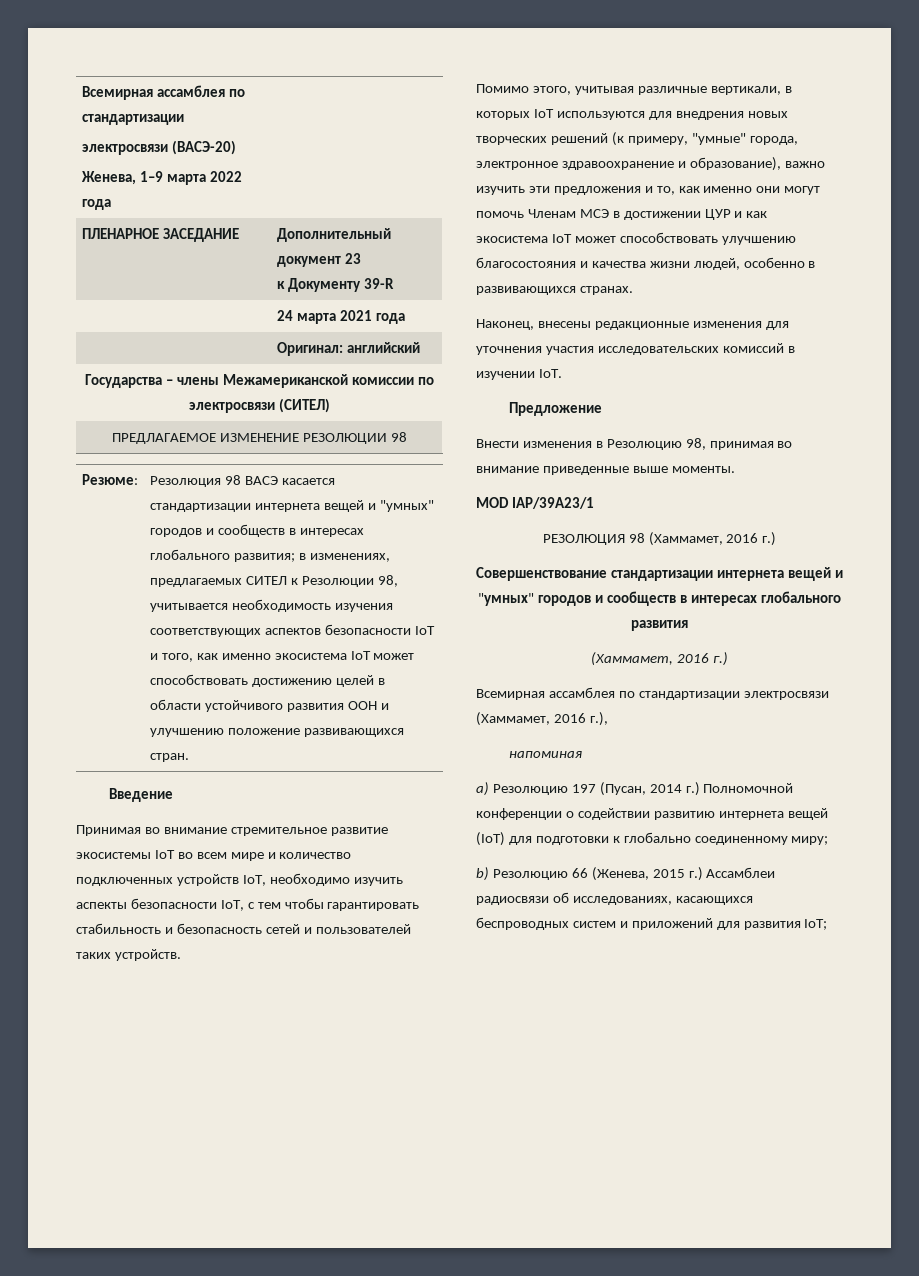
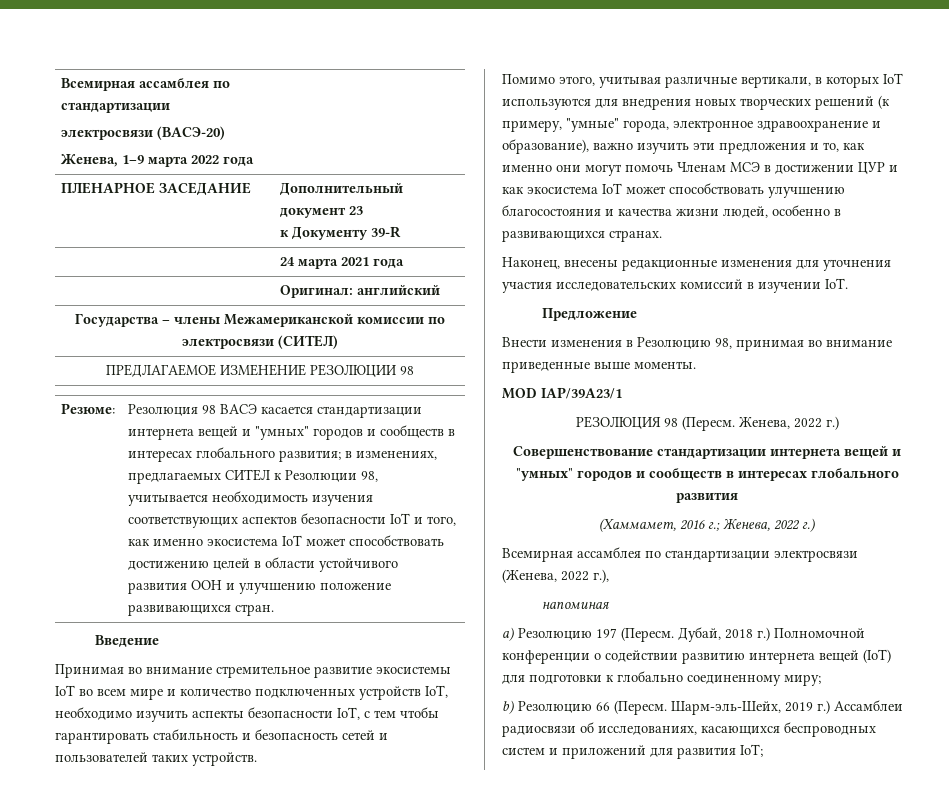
- РЕЗОЛЮЦИЯ 98 (Хаммамет, 2016 г.)
+ РЕЗОЛЮЦИЯ 98 (Пересм. Женева, 2022 г.)
  Совершенствование стандартизации интернета вещей и "умных" городов и сообществ в интересах глобального развития
- (Хаммамет, 2016 г.)
+ (Хаммамет, 2016 г.; Женева, 2022 г.)
- Всемирная ассамблея по стандартизации электросвязи (Хаммамет, 2016 г.),
+ Всемирная ассамблея по стандартизации электросвязи (Женева, 2022 г.),
- a) Резолюцию 197 (Пусан, 2014 г.) Полномочной конференции о содействии развитию интернета вещей (IoT) для подготовки к глобально соединенному миру;
+ a) Резолюцию 197 (Пересм. Дубай, 2018 г.) Полномочной конференции о содействии развитию интернета вещей (IoT) для подготовки к глобально соединенному миру;
- b) Резолюцию 66 (Женева, 2015 г.) Ассамблеи радиосвязи об исследованиях, касающихся беспроводных систем и приложений для развития IoT;
+ b) Резолюцию 66 (Пересм. Шарм-эль-Шейх, 2019 г.) Ассамблеи радиосвязи об исследованиях, касающихся беспроводных систем и приложений для развития IoT;

